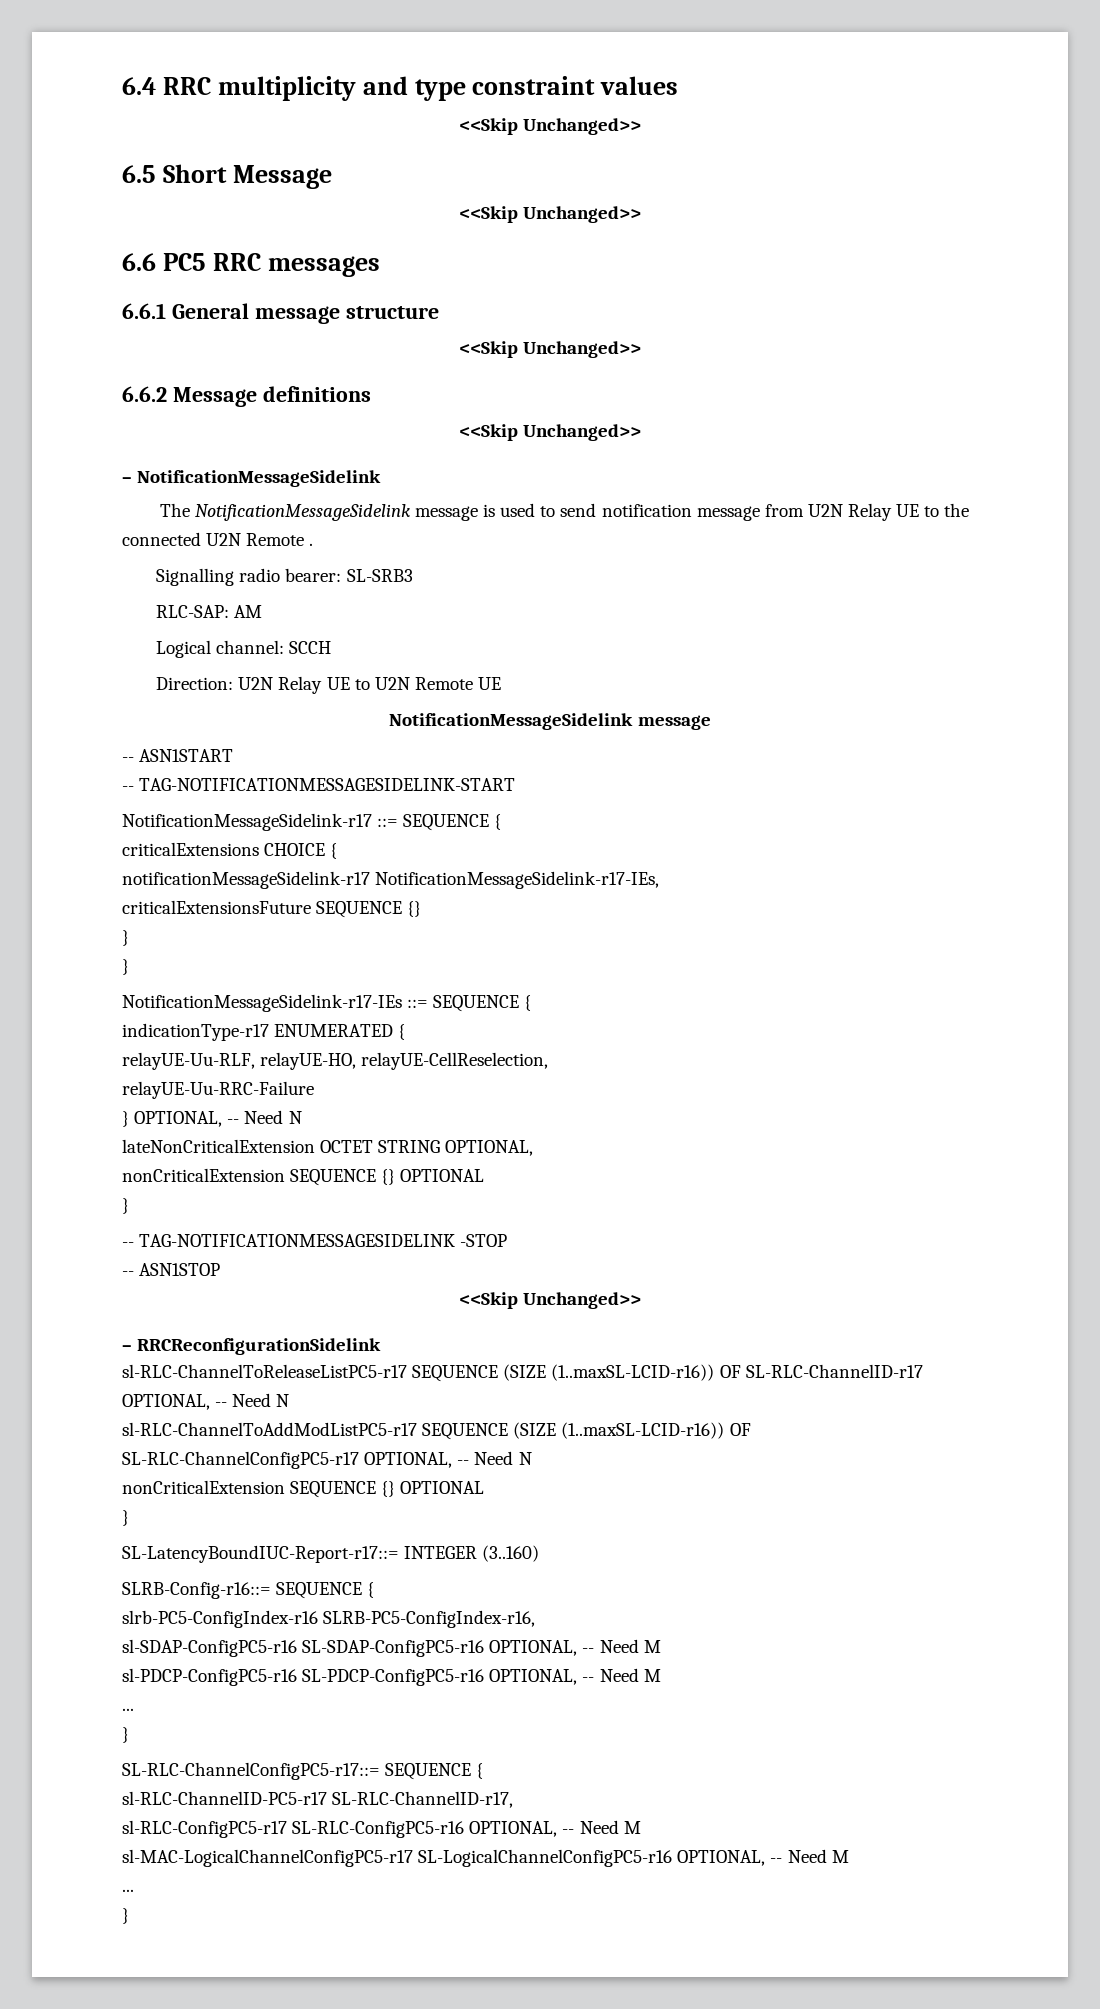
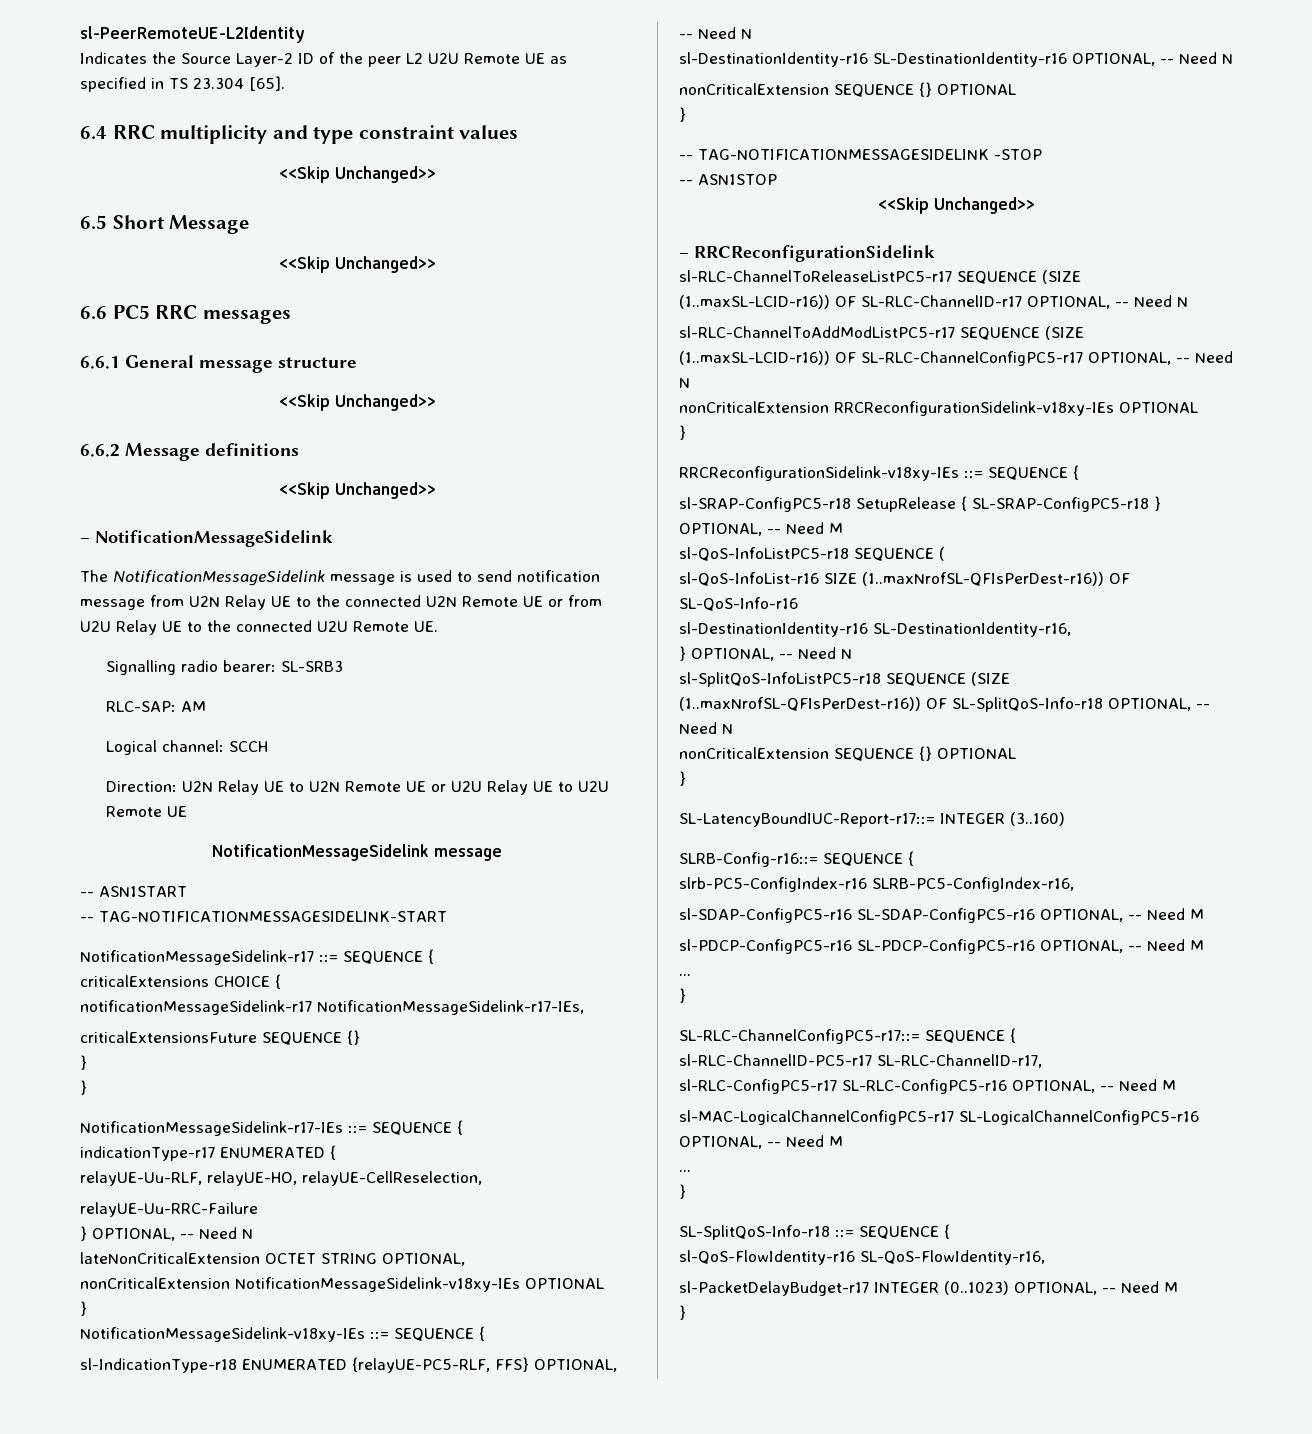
+ sl-PeerRemoteUE-L2Identity
+ Indicates the Source Layer-2 ID of the peer L2 U2U Remote UE as specified in TS 23.304 [65].
- The NotificationMessageSidelink message is used to send notification message from U2N Relay UE to the connected U2N Remote .
+ The NotificationMessageSidelink message is used to send notification message from U2N Relay UE to the connected U2N Remote UE or from U2U Relay UE to the connected U2U Remote UE.
- Direction: U2N Relay UE to U2N Remote UE
+ Direction: U2N Relay UE to U2N Remote UE or U2U Relay UE to U2U Remote UE
+ nonCriticalExtension NotificationMessageSidelink-v18xy-IEs OPTIONAL
+ }
+ NotificationMessageSidelink-v18xy-IEs ::= SEQUENCE {
+ sl-IndicationType-r18 ENUMERATED {relayUE-PC5-RLF, FFS} OPTIONAL, -- Need N
+ sl-DestinationIdentity-r16 SL-DestinationIdentity-r16 OPTIONAL, -- Need N
+ nonCriticalExtension RRCReconfigurationSidelink-v18xy-IEs OPTIONAL
+ }
+ RRCReconfigurationSidelink-v18xy-IEs ::= SEQUENCE {
+ sl-SRAP-ConfigPC5-r18 SetupRelease { SL-SRAP-ConfigPC5-r18 } OPTIONAL, -- Need M
+ sl-QoS-InfoListPC5-r18 SEQUENCE (
+ sl-QoS-InfoList-r16 SIZE (1..maxNrofSL-QFIsPerDest-r16)) OF SL-QoS-Info-r16
+ sl-DestinationIdentity-r16 SL-DestinationIdentity-r16,
+ } OPTIONAL, -- Need N
+ sl-SplitQoS-InfoListPC5-r18 SEQUENCE (SIZE (1..maxNrofSL-QFIsPerDest-r16)) OF SL-SplitQoS-Info-r18 OPTIONAL, -- Need N
+ SL-SplitQoS-Info-r18 ::= SEQUENCE {
+ sl-QoS-FlowIdentity-r16 SL-QoS-FlowIdentity-r16,
+ sl-PacketDelayBudget-r17 INTEGER (0..1023) OPTIONAL, -- Need M
+ }

